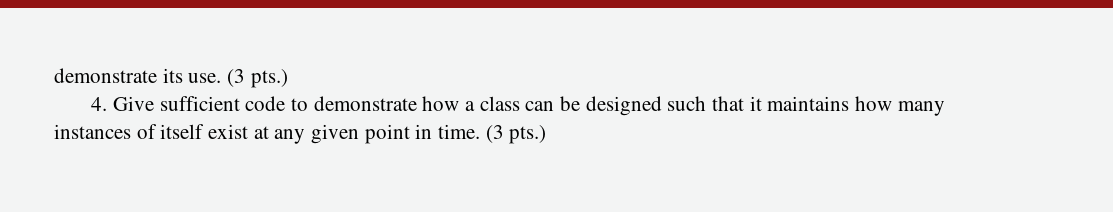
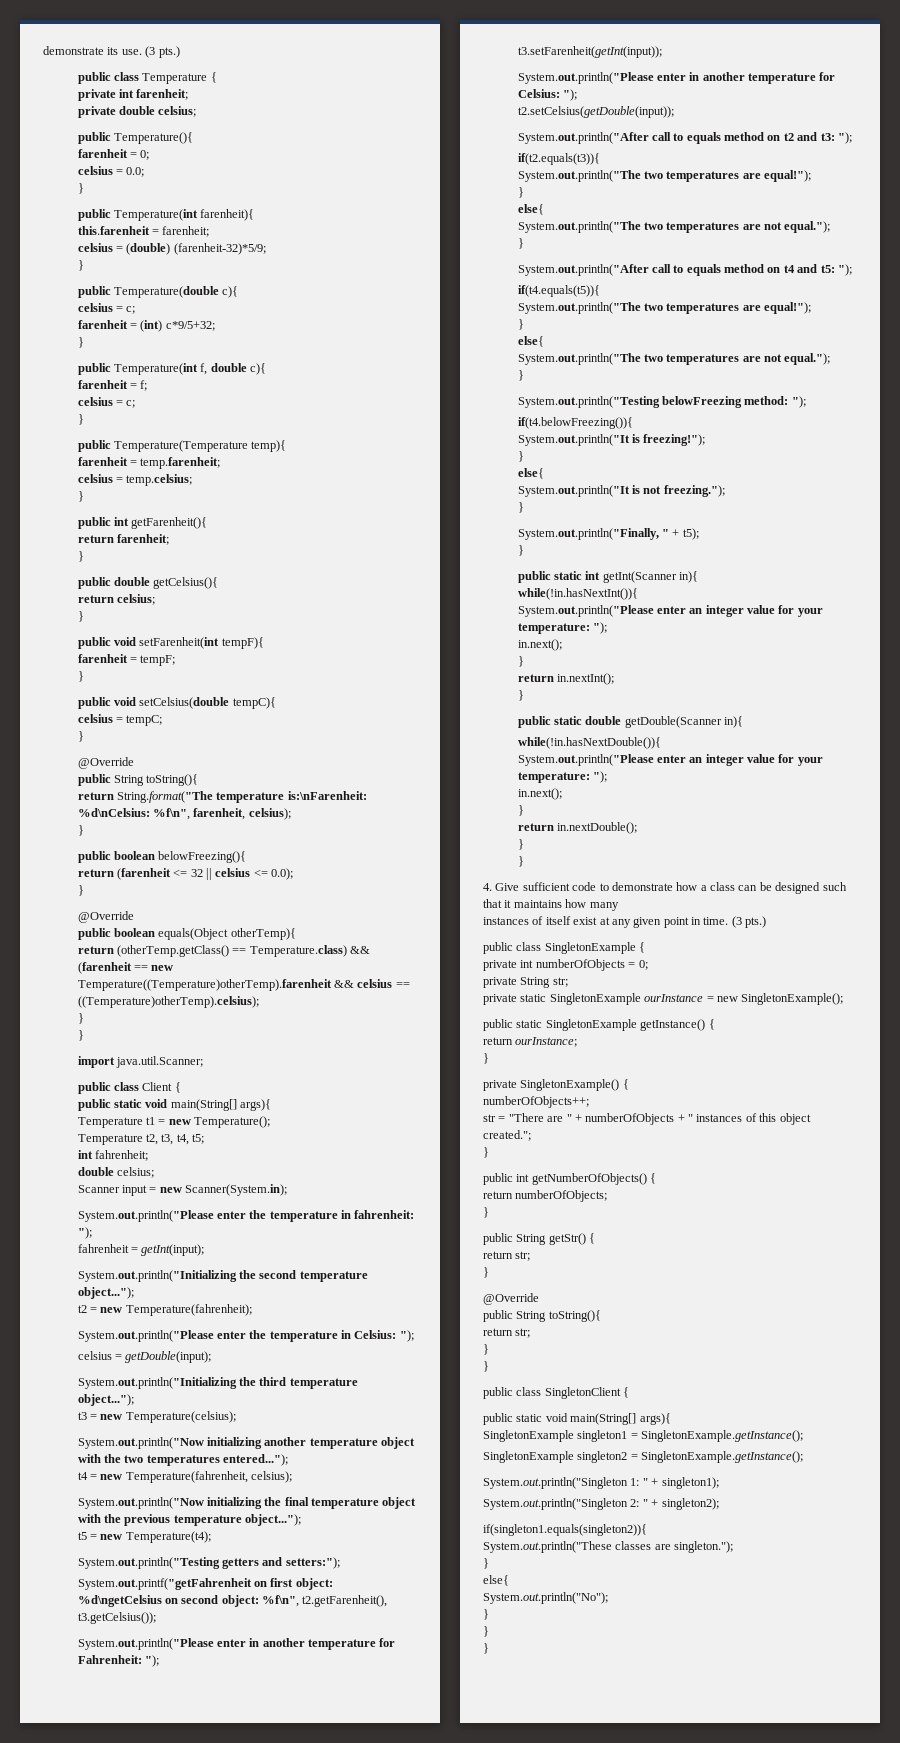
+ public class Temperature {
+ private int farenheit;
+ private double celsius;
+ public Temperature(){
+ farenheit = 0;
+ celsius = 0.0;
+ }
+ public Temperature(int farenheit){
+ this.farenheit = farenheit;
+ celsius = (double) (farenheit-32)*5/9;
+ }
+ public Temperature(double c){
+ celsius = c;
+ farenheit = (int) c*9/5+32;
+ }
+ public Temperature(int f, double c){
+ farenheit = f;
+ celsius = c;
+ }
+ public Temperature(Temperature temp){
+ farenheit = temp.farenheit;
+ celsius = temp.celsius;
+ }
+ public int getFarenheit(){
+ return farenheit;
+ }
+ public double getCelsius(){
+ return celsius;
+ }
+ public void setFarenheit(int tempF){
+ farenheit = tempF;
+ }
+ public void setCelsius(double tempC){
+ celsius = tempC;
+ }
+ @Override
+ public String toString(){
+ return String.format("The temperature is:\nFarenheit: %d\nCelsius: %f\n", farenheit, celsius);
+ }
+ public boolean belowFreezing(){
+ return (farenheit <= 32 || celsius <= 0.0);
+ }
+ @Override
+ public boolean equals(Object otherTemp){
+ return (otherTemp.getClass() == Temperature.class) && (farenheit == new Temperature((Temperature)otherTemp).farenheit && celsius == ((Temperature)otherTemp).celsius);
+ }
+ }
+ import java.util.Scanner;
+ public class Client {
+ public static void main(String[] args){
+ Temperature t1 = new Temperature();
+ Temperature t2, t3, t4, t5;
+ int fahrenheit;
+ double celsius;
+ Scanner input = new Scanner(System.in);
+ System.out.println("Please enter the temperature in fahrenheit: ");
+ fahrenheit = getInt(input);
+ System.out.println("Initializing the second temperature object...");
+ t2 = new Temperature(fahrenheit);
+ System.out.println("Please enter the temperature in Celsius: ");
+ celsius = getDouble(input);
+ System.out.println("Initializing the third temperature object...");
+ t3 = new Temperature(celsius);
+ System.out.println("Now initializing another temperature object with the two temperatures entered...");
+ t4 = new Temperature(fahrenheit, celsius);
+ System.out.println("Now initializing the final temperature object with the previous temperature object...");
+ t5 = new Temperature(t4);
+ System.out.println("Testing getters and setters:");
+ System.out.printf("getFahrenheit on first object: %d\ngetCelsius on second object: %f\n", t2.getFarenheit(), t3.getCelsius());
+ System.out.println("Please enter in another temperature for Fahrenheit: ");
+ t3.setFarenheit(getInt(input));
+ System.out.println("Please enter in another temperature for Celsius: ");
+ t2.setCelsius(getDouble(input));
+ System.out.println("After call to equals method on t2 and t3: ");
+ if(t2.equals(t3)){
+ System.out.println("The two temperatures are equal!");
+ }
+ else{
+ System.out.println("The two temperatures are not equal.");
+ }
+ System.out.println("After call to equals method on t4 and t5: ");
+ if(t4.equals(t5)){
+ System.out.println("The two temperatures are equal!");
+ }
+ else{
+ System.out.println("The two temperatures are not equal.");
+ }
+ System.out.println("Testing belowFreezing method: ");
+ if(t4.belowFreezing()){
+ System.out.println("It is freezing!");
+ }
+ else{
+ System.out.println("It is not freezing.");
+ }
+ System.out.println("Finally, " + t5);
+ }
+ public static int getInt(Scanner in){
+ while(!in.hasNextInt()){
+ System.out.println("Please enter an integer value for your temperature: ");
+ in.next();
+ }
+ return in.nextInt();
+ }
+ public static double getDouble(Scanner in){
+ while(!in.hasNextDouble()){
+ System.out.println("Please enter an integer value for your temperature: ");
+ in.next();
+ }
+ return in.nextDouble();
+ }
+ }
+ public class SingletonExample {
+ private int numberOfObjects = 0;
+ private String str;
+ private static SingletonExample ourInstance = new SingletonExample();
+ public static SingletonExample getInstance() {
+ return ourInstance;
+ }
+ private SingletonExample() {
+ numberOfObjects++;
+ str = "There are " + numberOfObjects + " instances of this object created.";
+ }
+ public int getNumberOfObjects() {
+ return numberOfObjects;
+ }
+ public String getStr() {
+ return str;
+ }
+ @Override
+ public String toString(){
+ return str;
+ }
+ }
+ public class SingletonClient {
+ public static void main(String[] args){
+ SingletonExample singleton1 = SingletonExample.getInstance();
+ SingletonExample singleton2 = SingletonExample.getInstance();
+ System.out.println("Singleton 1: " + singleton1);
+ System.out.println("Singleton 2: " + singleton2);
+ if(singleton1.equals(singleton2)){
+ System.out.println("These classes are singleton.");
+ }
+ else{
+ System.out.println("No");
+ }
+ }
+ }

